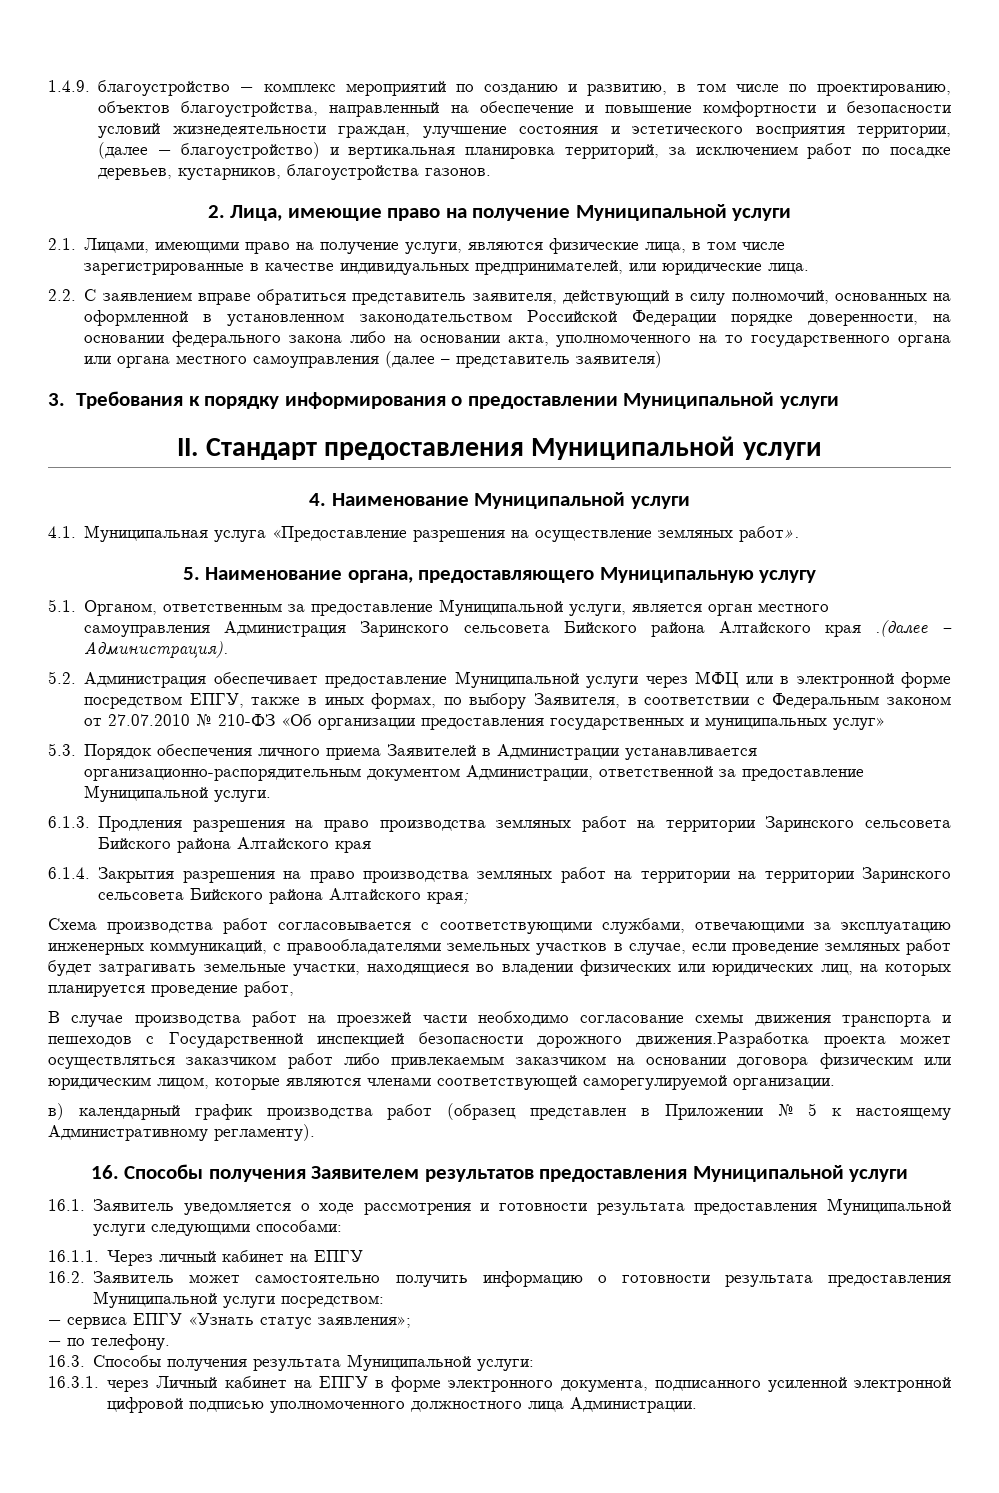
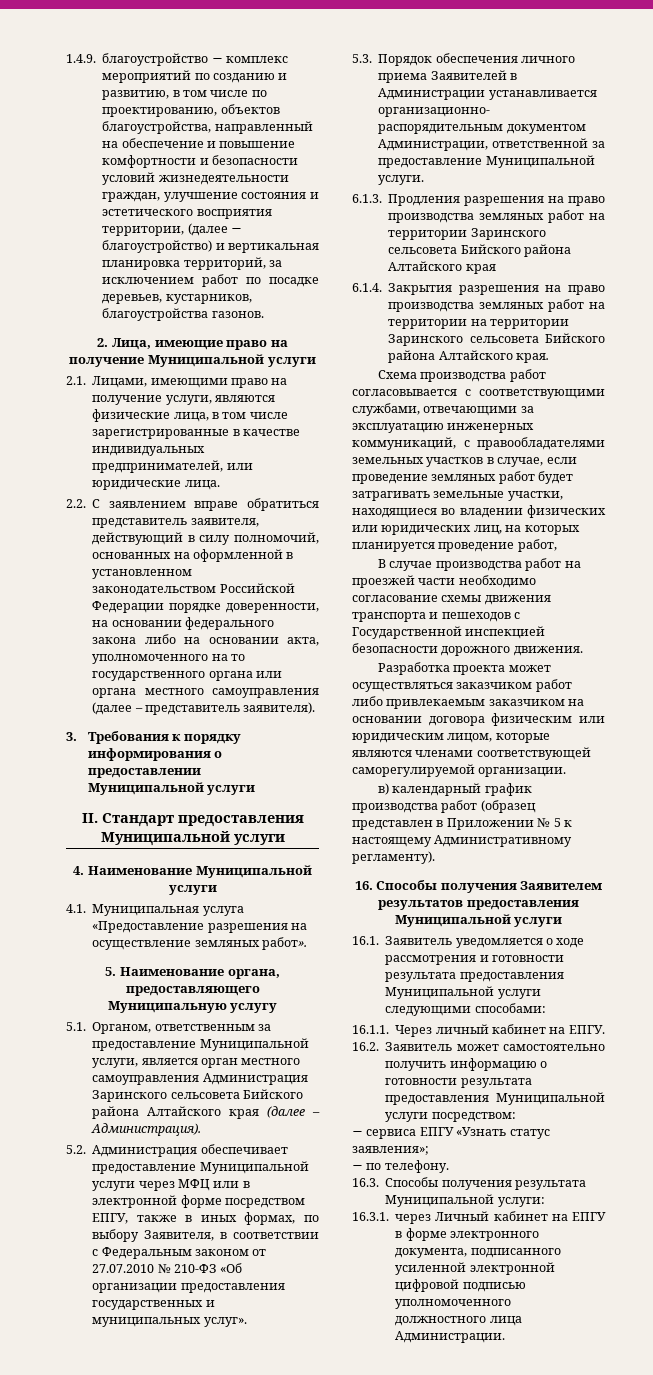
- 2.2. С заявлением вправе обратиться представитель заявителя, действующий в силу полномочий, основанных на оформленной в установленном законодательством Российской Федерации порядке доверенности, на основании федерального закона либо на основании акта, уполномоченного на то государственного органа или органа местного самоуправления (далее – представитель заявителя)
+ 2.2. С заявлением вправе обратиться представитель заявителя, действующий в силу полномочий, основанных на оформленной в установленном законодательством Российской Федерации порядке доверенности, на основании федерального закона либо на основании акта, уполномоченного на то государственного органа или органа местного самоуправления (далее – представитель заявителя).
- 5.1. Органом, ответственным за предоставление Муниципальной услуги, является орган местного самоуправления Администрация Заринского сельсовета Бийского района Алтайского края .(далее – Администрация).
+ 5.1. Органом, ответственным за предоставление Муниципальной услуги, является орган местного самоуправления Администрация Заринского сельсовета Бийского района Алтайского края (далее – Администрация).
- 5.2. Администрация обеспечивает предоставление Муниципальной услуги через МФЦ или в электронной форме посредством ЕПГУ, также в иных формах, по выбору Заявителя, в соответствии с Федеральным законом от 27.07.2010 № 210-ФЗ «Об организации предоставления государственных и муниципальных услуг»
+ 5.2. Администрация обеспечивает предоставление Муниципальной услуги через МФЦ или в электронной форме посредством ЕПГУ, также в иных формах, по выбору Заявителя, в соответствии с Федеральным законом от 27.07.2010 № 210-ФЗ «Об организации предоставления государственных и муниципальных услуг».
- 6.1.4. Закрытия разрешения на право производства земляных работ на территории на территории Заринского сельсовета Бийского района Алтайского края;
+ 6.1.4. Закрытия разрешения на право производства земляных работ на территории на территории Заринского сельсовета Бийского района Алтайского края.
- В случае производства работ на проезжей части необходимо согласование схемы движения транспорта и пешеходов с Государственной инспекцией безопасности дорожного движения.Разработка проекта может осуществляться заказчиком работ либо привлекаемым заказчиком на основании договора физическим или юридическим лицом, которые являются членами соответствующей саморегулируемой организации.
+ В случае производства работ на проезжей части необходимо согласование схемы движения транспорта и пешеходов с Государственной инспекцией безопасности дорожного движения.
+ Разработка проекта может осуществляться заказчиком работ либо привлекаемым заказчиком на основании договора физическим или юридическим лицом, которые являются членами соответствующей саморегулируемой организации.
- 16.1.1. Через личный кабинет на ЕПГУ
+ 16.1.1. Через личный кабинет на ЕПГУ.

